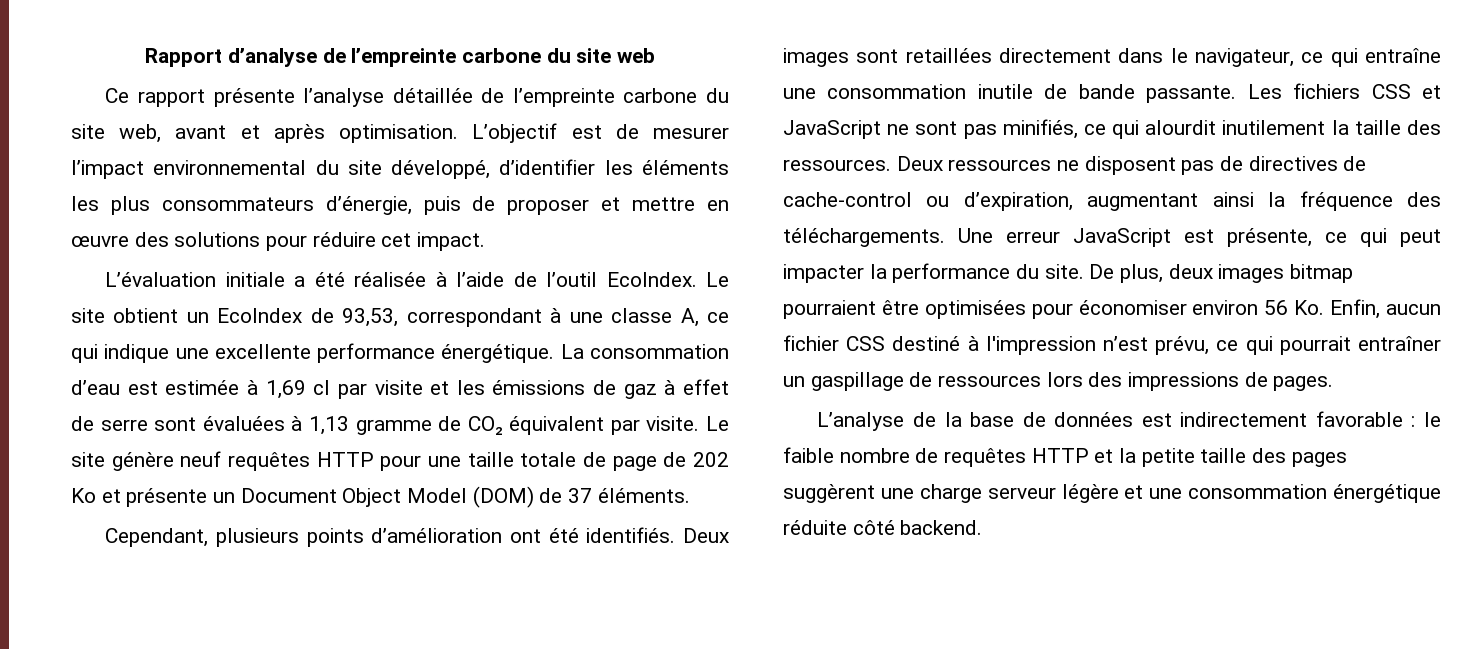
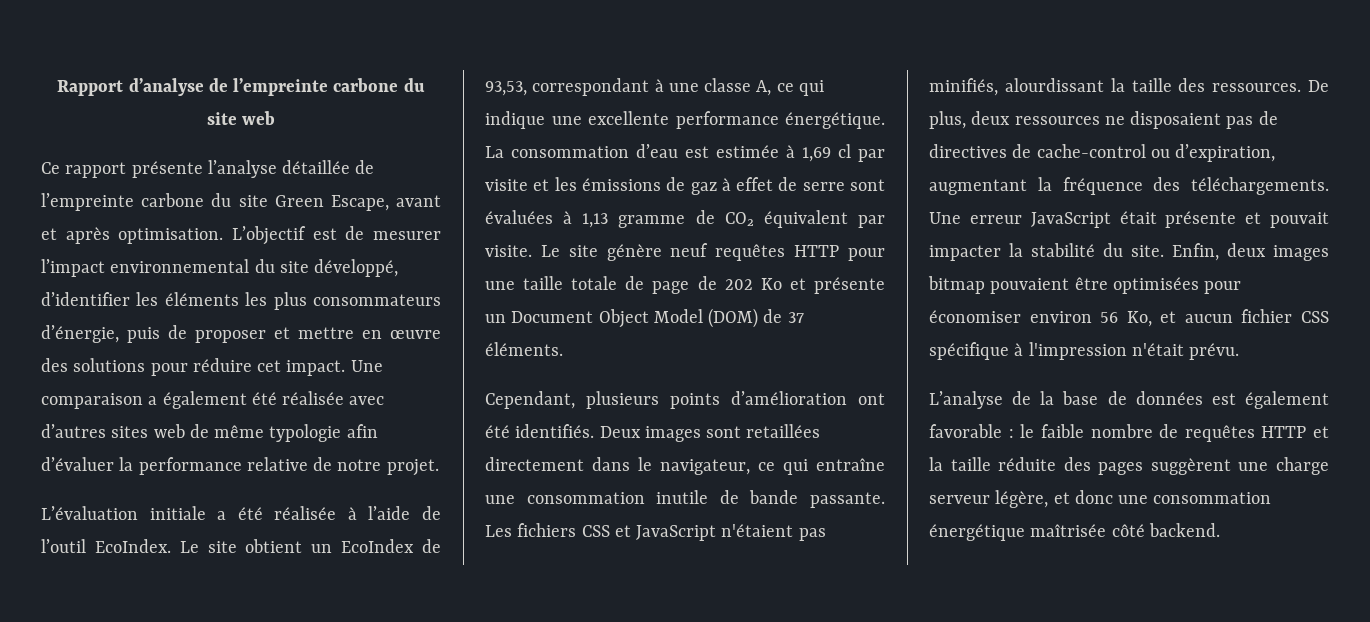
- Ce rapport présente l’analyse détaillée de l’empreinte carbone du site web, avant et après optimisation.
+ Ce rapport présente l’analyse détaillée de l’empreinte carbone du site Green Escape, avant et après optimisation.
+ Une comparaison a également été réalisée avec d’autres sites web de même typologie afin d’évaluer la performance relative de notre projet.
- Les fichiers CSS et JavaScript ne sont pas minifiés, ce qui alourdit inutilement la taille des ressources.
+ Les fichiers CSS et JavaScript n'étaient pas minifiés, alourdissant la taille des ressources.
- Deux ressources ne disposent pas de directives de cache-control ou d’expiration, augmentant ainsi la fréquence des téléchargements.
+ De plus, deux ressources ne disposaient pas de directives de cache-control ou d’expiration, augmentant la fréquence des téléchargements.
- Une erreur JavaScript est présente, ce qui peut impacter la performance du site.
+ Une erreur JavaScript était présente et pouvait impacter la stabilité du site.
- De plus, deux images bitmap pourraient être optimisées pour économiser environ 56 Ko. Enfin, aucun fichier CSS destiné à l'impression n’est prévu, ce qui pourrait entraîner un gaspillage de ressources lors des impressions de pages.
+ Enfin, deux images bitmap pouvaient être optimisées pour économiser environ 56 Ko, et aucun fichier CSS spécifique à l'impression n'était prévu.
- L’analyse de la base de données est indirectement favorable : le faible nombre de requêtes HTTP et la petite taille des pages suggèrent une charge serveur légère et une consommation énergétique réduite côté backend.
+ L’analyse de la base de données est également favorable : le faible nombre de requêtes HTTP et la taille réduite des pages suggèrent une charge serveur légère, et donc une consommation énergétique maîtrisée côté backend.

